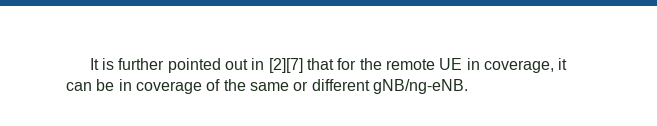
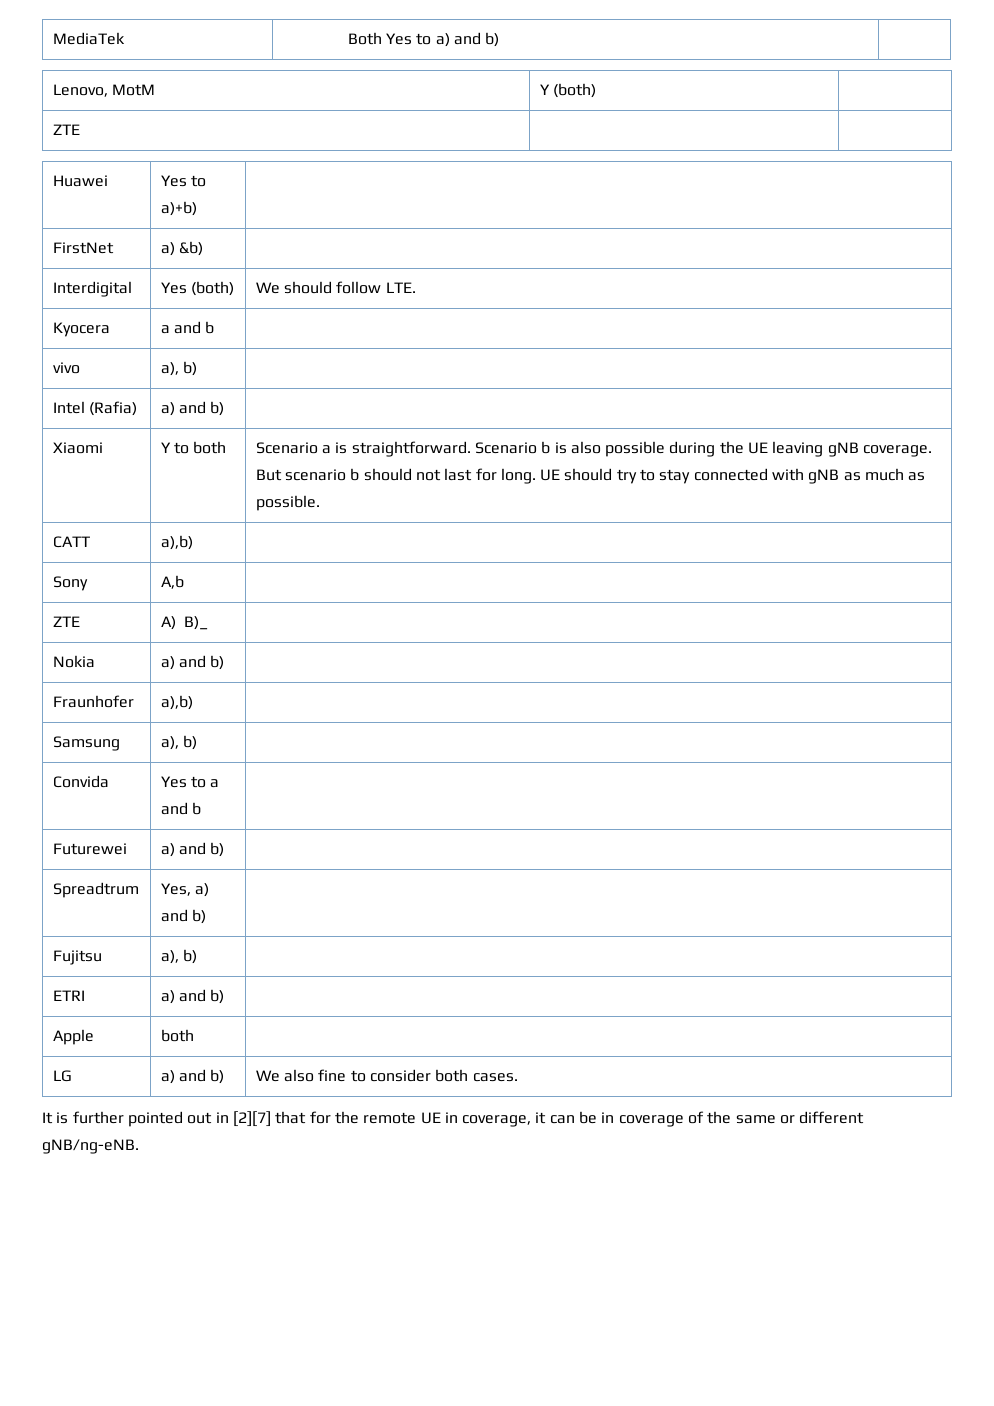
+ MediaTek | Both Yes to a) and b) |
+ Lenovo, MotM | Y (both) |
+ ZTE | |
+ Huawei | Yes to a)+b) |
+ FirstNet | a) &b) |
+ Interdigital | Yes (both) | We should follow LTE.
+ Kyocera | a and b |
+ vivo | a), b) |
+ Intel (Rafia) | a) and b) |
+ Xiaomi | Y to both | Scenario a is straightforward. Scenario b is also possible during the UE leaving gNB coverage. But scenario b should not last for long. UE should try to stay connected with gNB as much as possible.
+ CATT | a),b) |
+ Sony | A,b |
+ ZTE | A) B)_ |
+ Nokia | a) and b) |
+ Fraunhofer | a),b) |
+ Samsung | a), b) |
+ Convida | Yes to a and b |
+ Futurewei | a) and b) |
+ Spreadtrum | Yes, a) and b) |
+ Fujitsu | a), b) |
+ ETRI | a) and b) |
+ Apple | both |
+ LG | a) and b) | We also fine to consider both cases.

